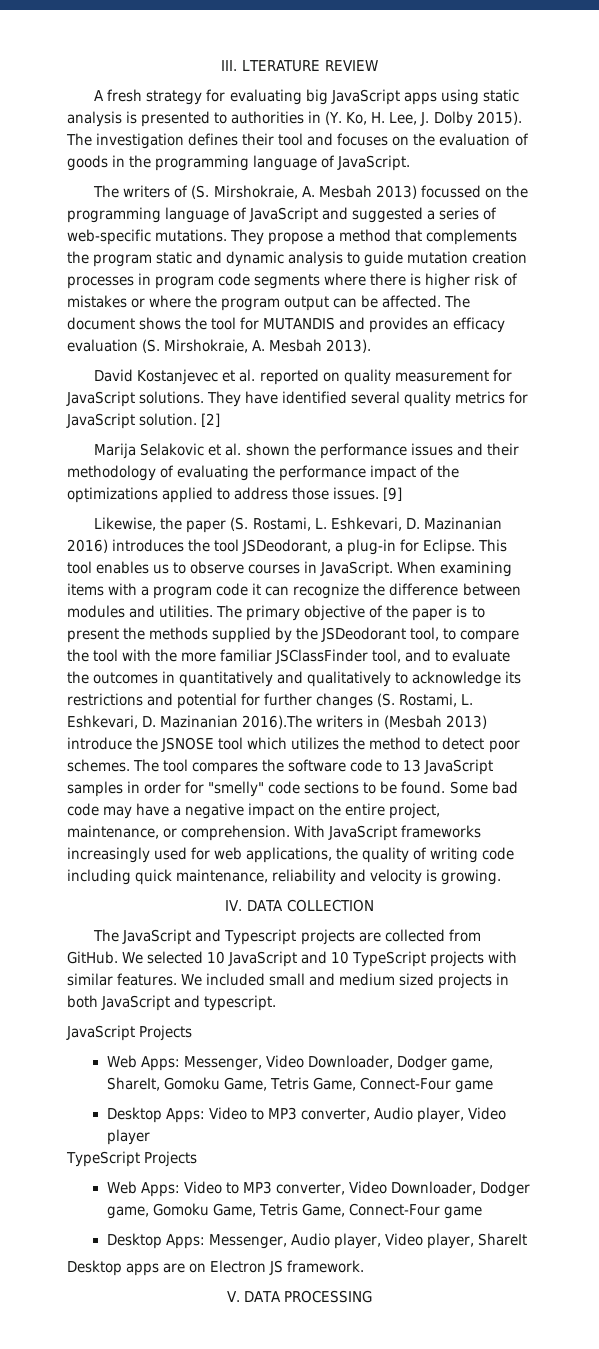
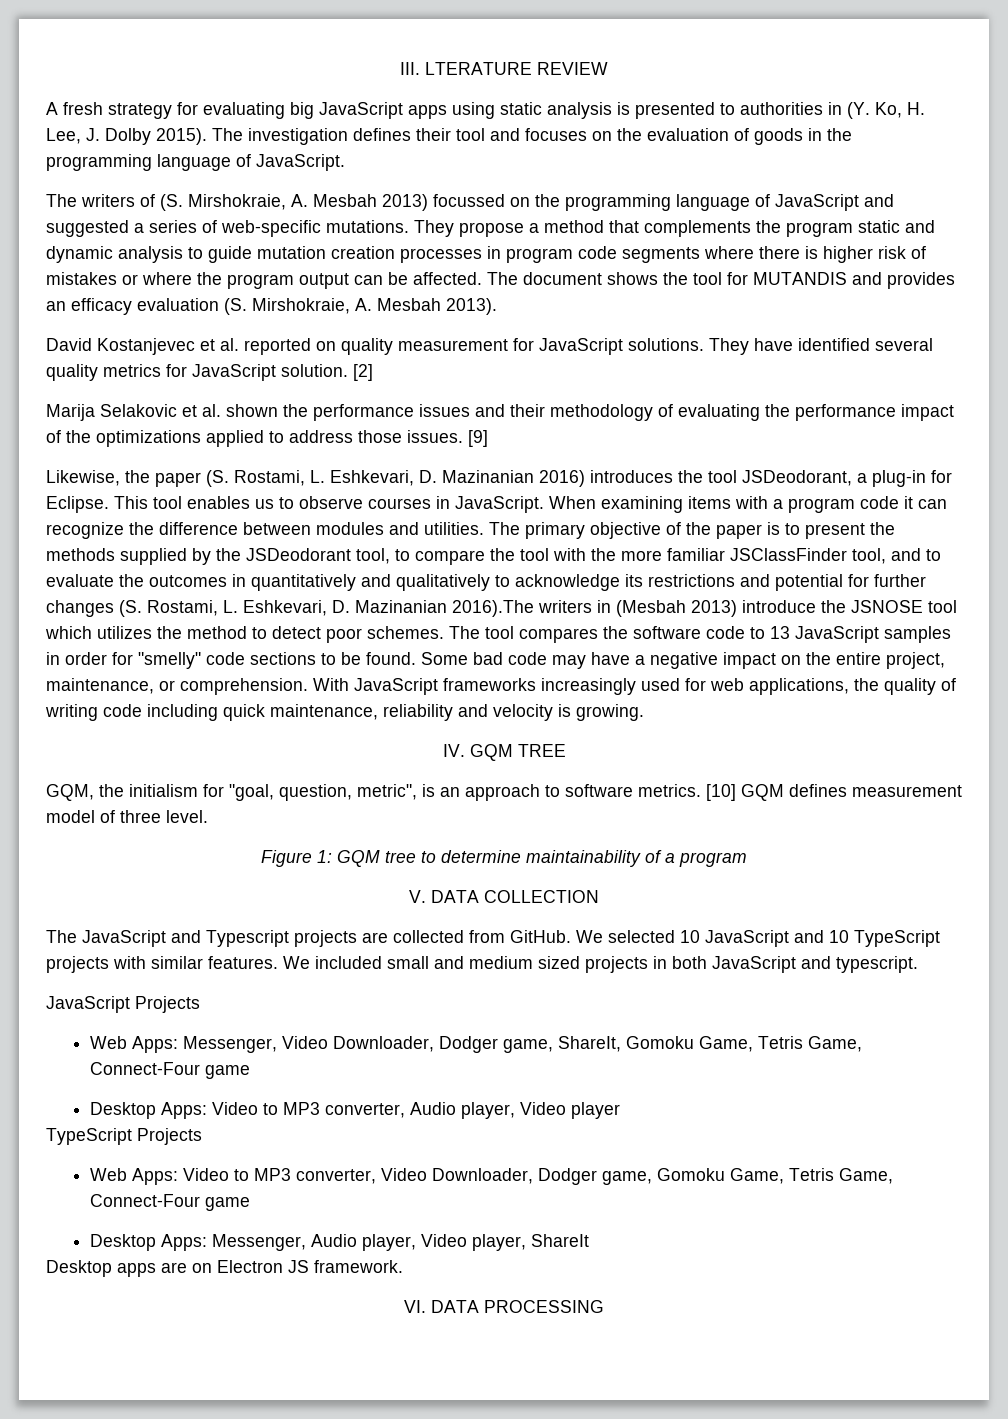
- IV. DATA COLLECTION
+ IV. GQM TREE
+ GQM, the initialism for "goal, question, metric", is an approach to software metrics. [10] GQM defines measurement model of three level.
+ Figure 1: GQM tree to determine maintainability of a program
+ V. DATA COLLECTION
- V. DATA PROCESSING
+ VI. DATA PROCESSING

